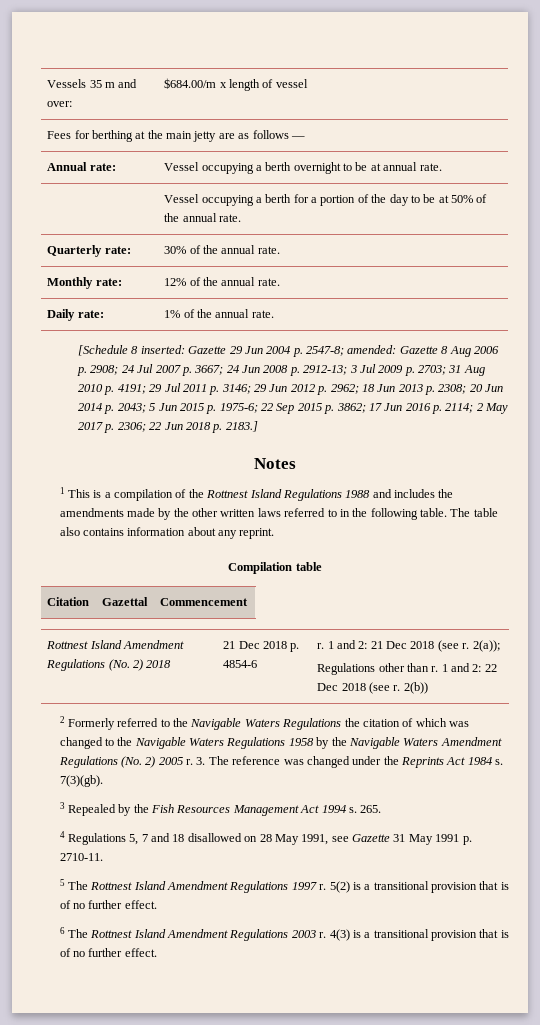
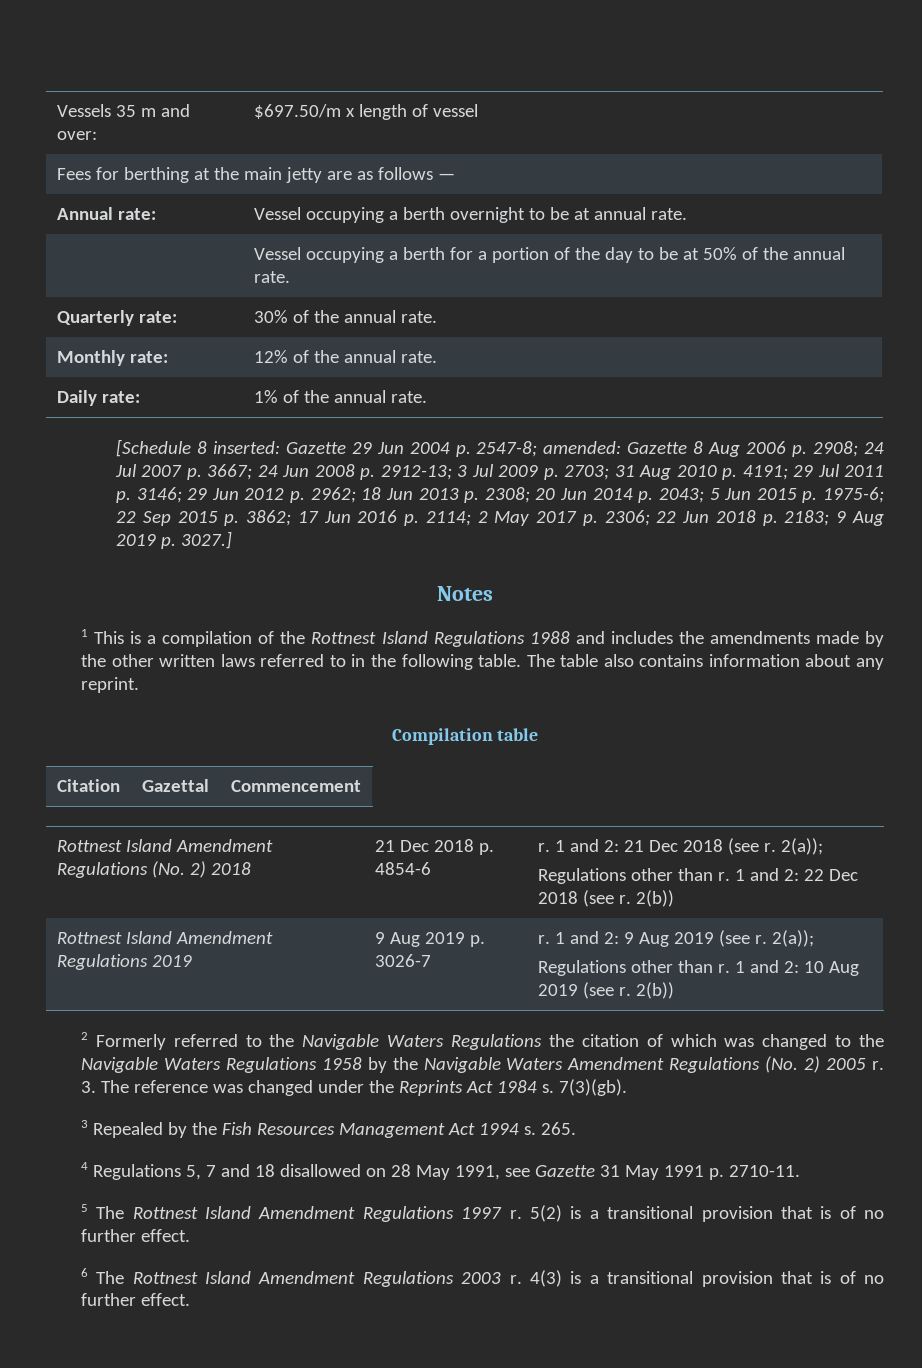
- Vessels 35 m and over: | $684.00/m x length of vessel
+ Vessels 35 m and over: | $697.50/m x length of vessel
- 22 Jun 2018 p. 2183.]
+ 22 Jun 2018 p. 2183; 9 Aug 2019 p. 3027.]
+ Rottnest Island Amendment Regulations 2019 | 9 Aug 2019 p. 3026-7 | r. 1 and 2: 9 Aug 2019 (see r. 2(a));
+ Regulations other than r. 1 and 2: 10 Aug 2019 (see r. 2(b))

